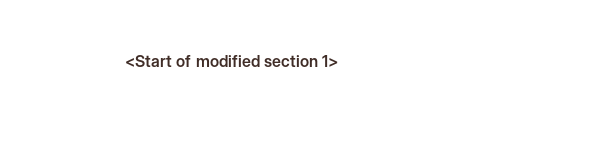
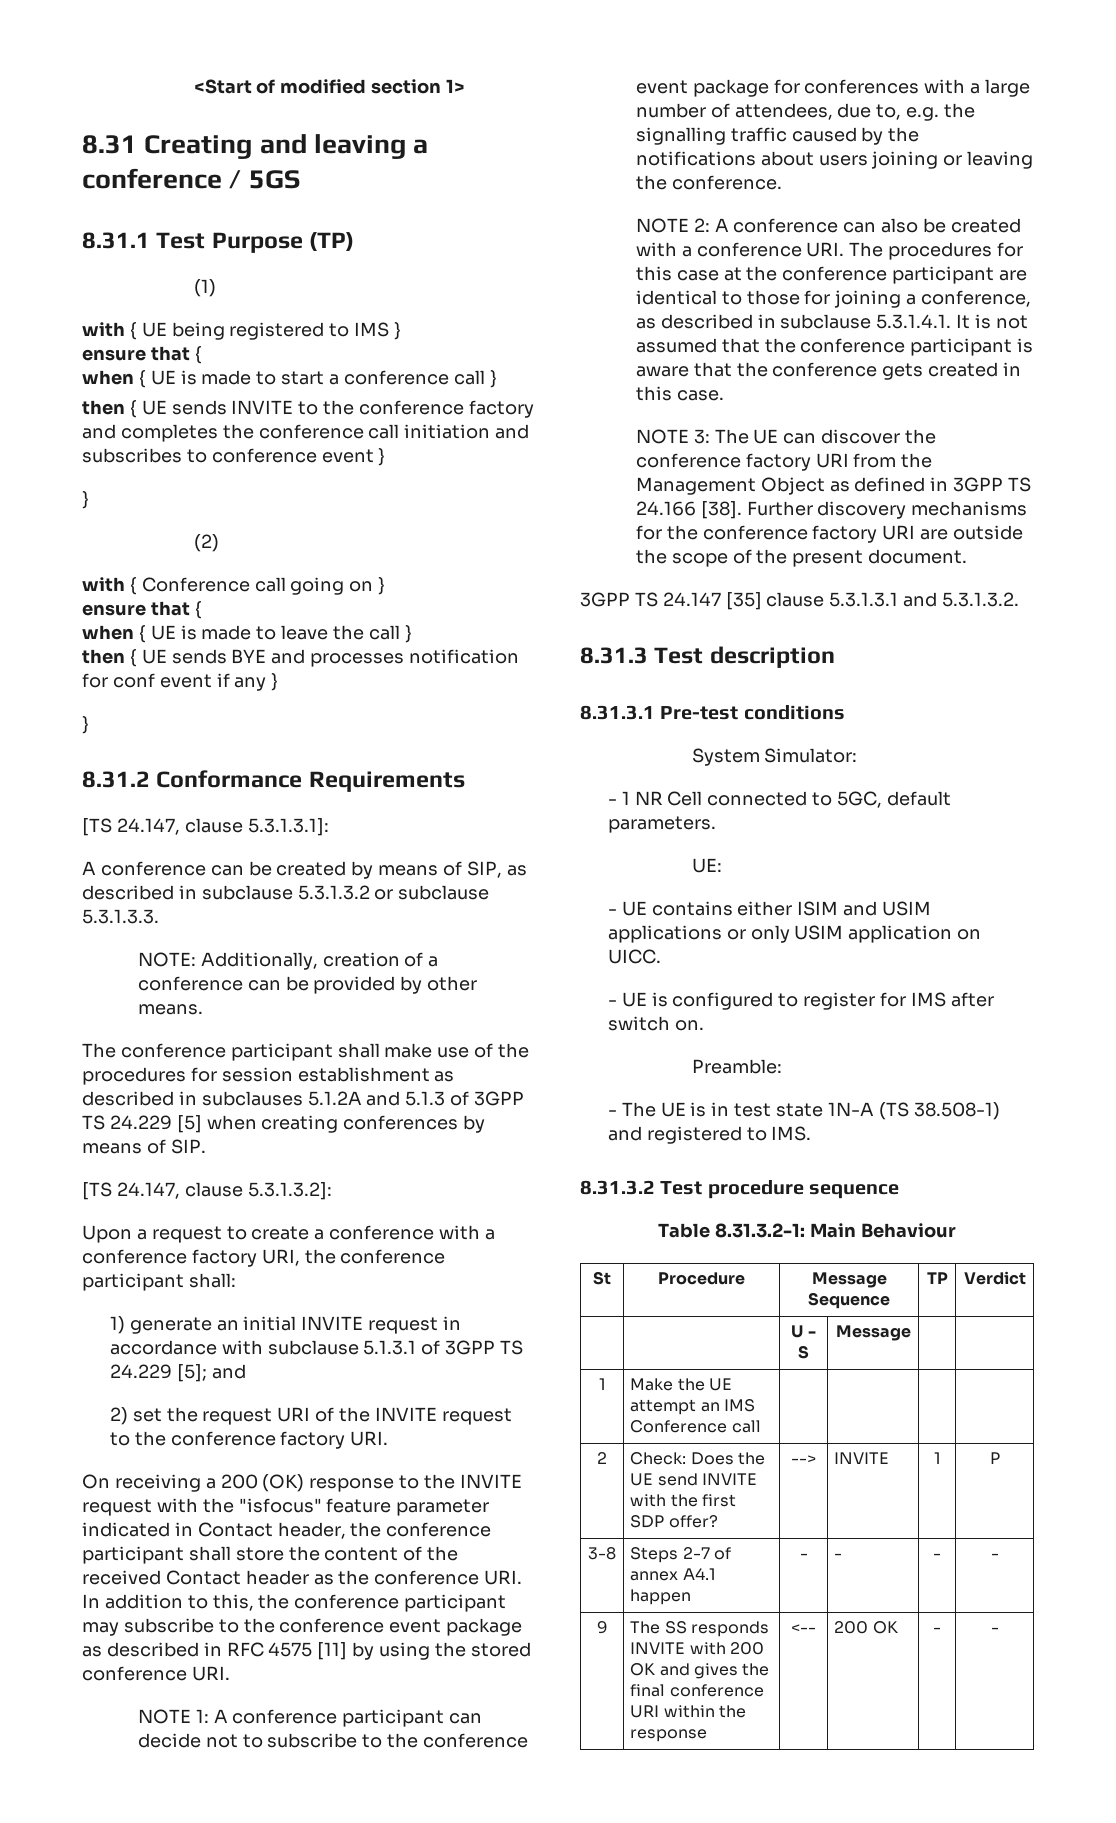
+ 8.31 Creating and leaving a conference / 5GS
+ 8.31.1 Test Purpose (TP)
+ (1)
+ with { UE being registered to IMS }
+ ensure that {
+ when { UE is made to start a conference call }
+ then { UE sends INVITE to the conference factory and completes the conference call initiation and subscribes to conference event }
+ }
+ (2)
+ with { Conference call going on }
+ ensure that {
+ when { UE is made to leave the call }
+ then { UE sends BYE and processes notification for conf event if any }
+ }
+ 8.31.2 Conformance Requirements
+ [TS 24.147, clause 5.3.1.3.1]:
+ A conference can be created by means of SIP, as described in subclause 5.3.1.3.2 or subclause 5.3.1.3.3.
+ NOTE: Additionally, creation of a conference can be provided by other means.
+ The conference participant shall make use of the procedures for session establishment as described in subclauses 5.1.2A and 5.1.3 of 3GPP TS 24.229 [5] when creating conferences by means of SIP.
+ [TS 24.147, clause 5.3.1.3.2]:
+ Upon a request to create a conference with a conference factory URI, the conference participant shall:
+ 1) generate an initial INVITE request in accordance with subclause 5.1.3.1 of 3GPP TS 24.229 [5]; and
+ 2) set the request URI of the INVITE request to the conference factory URI.
+ On receiving a 200 (OK) response to the INVITE request with the "isfocus" feature parameter indicated in Contact header, the conference participant shall store the content of the received Contact header as the conference URI. In addition to this, the conference participant may subscribe to the conference event package as described in RFC 4575 [11] by using the stored conference URI.
+ NOTE 1: A conference participant can decide not to subscribe to the conference event package for conferences with a large number of attendees, due to, e.g. the signalling traffic caused by the notifications about users joining or leaving the conference.
+ NOTE 2: A conference can also be created with a conference URI. The procedures for this case at the conference participant are identical to those for joining a conference, as described in subclause 5.3.1.4.1. It is not assumed that the conference participant is aware that the conference gets created in this case.
+ NOTE 3: The UE can discover the conference factory URI from the Management Object as defined in 3GPP TS 24.166 [38]. Further discovery mechanisms for the conference factory URI are outside the scope of the present document.
+ 3GPP TS 24.147 [35] clause 5.3.1.3.1 and 5.3.1.3.2.
+ 8.31.3 Test description
+ 8.31.3.1 Pre-test conditions
+ System Simulator:
+ - 1 NR Cell connected to 5GC, default parameters.
+ UE:
+ - UE contains either ISIM and USIM applications or only USIM application on UICC.
+ - UE is configured to register for IMS after switch on.
+ Preamble:
+ - The UE is in test state 1N-A (TS 38.508-1) and registered to IMS.
+ 8.31.3.2 Test procedure sequence
+ Table 8.31.3.2-1: Main Behaviour
+ St | Procedure | Message Sequence | TP | Verdict
+ | | U - S | Message | |
+ 1 | Make the UE attempt an IMS Conference call | | | |
+ 2 | Check: Does the UE send INVITE with the first SDP offer? | --> | INVITE | 1 | P
+ 3-8 | Steps 2-7 of annex A4.1 happen | - | - | - | -
+ 9 | The SS responds INVITE with 200 OK and gives the final conference URI within the response | <-- | 200 OK | - | -

